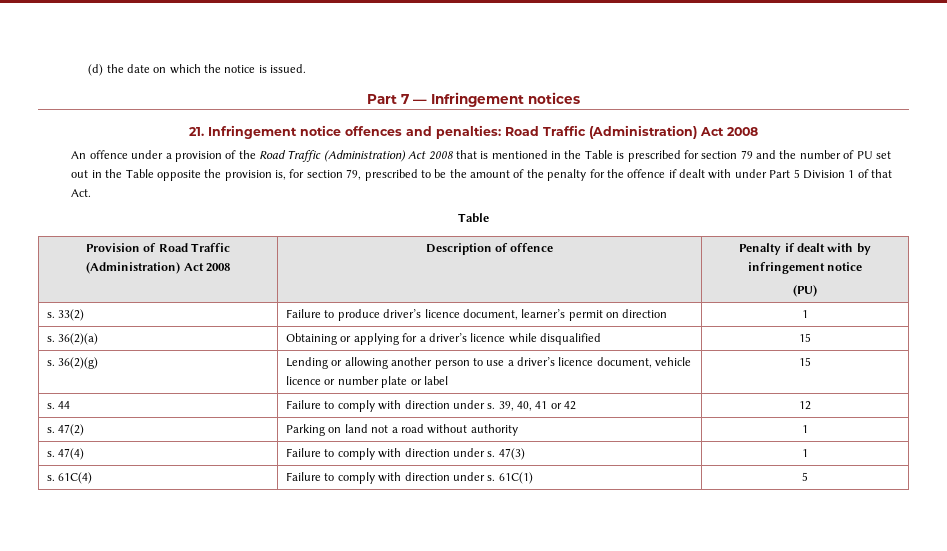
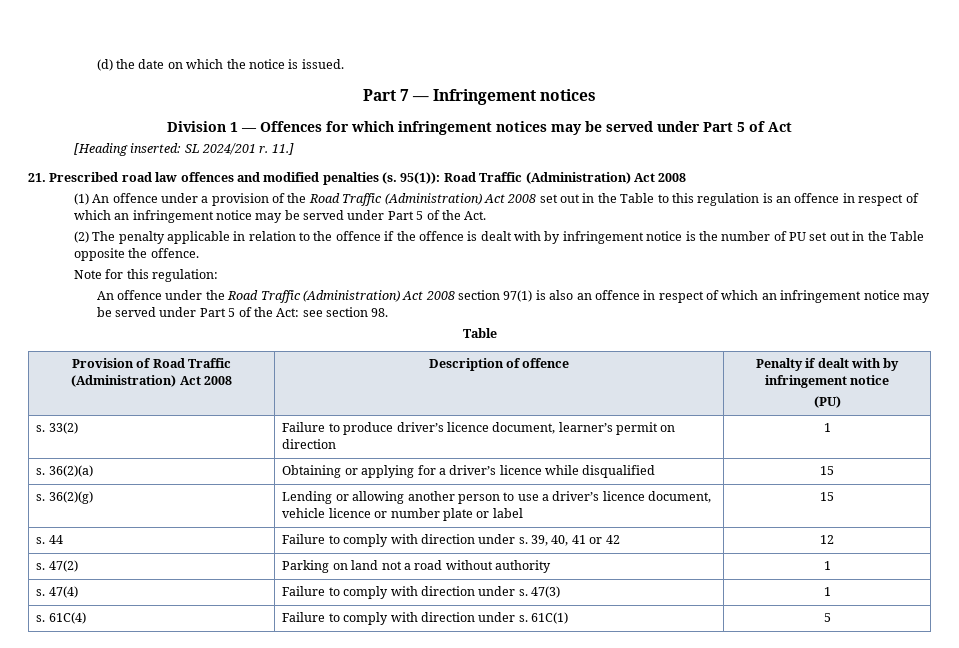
- 21. Infringement notice offences and penalties: Road Traffic (Administration) Act 2008
+ Division 1 — Offences for which infringement notices may be served under Part 5 of Act
+ [Heading inserted: SL 2024/201 r. 11.]
+ 21. Prescribed road law offences and modified penalties (s. 95(1)): Road Traffic (Administration) Act 2008
- An offence under a provision of the Road Traffic (Administration) Act 2008 that is mentioned in the Table is prescribed for section 79 and the number of PU set out in the Table opposite the provision is, for section 79, prescribed to be the amount of the penalty for the offence if dealt with under Part 5 Division 1 of that Act.
+ (1) An offence under a provision of the Road Traffic (Administration) Act 2008 set out in the Table to this regulation is an offence in respect of which an infringement notice may be served under Part 5 of the Act.
+ (2) The penalty applicable in relation to the offence if the offence is dealt with by infringement notice is the number of PU set out in the Table opposite the offence.
+ Note for this regulation:
+ An offence under the Road Traffic (Administration) Act 2008 section 97(1) is also an offence in respect of which an infringement notice may be served under Part 5 of the Act: see section 98.

